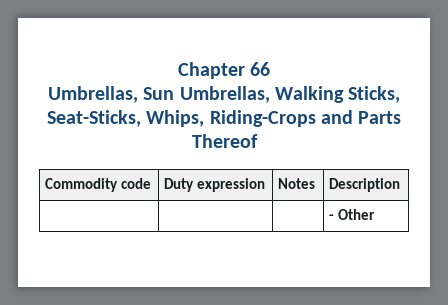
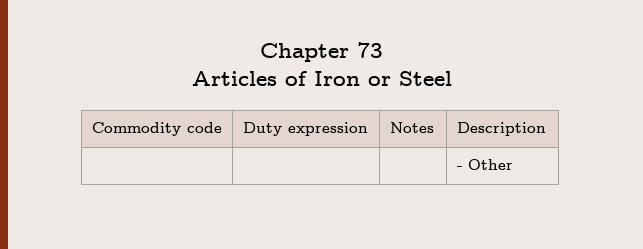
- Chapter 66
- Umbrellas, Sun Umbrellas, Walking Sticks, Seat-Sticks, Whips, Riding-Crops and Parts Thereof
+ Chapter 73
+ Articles of Iron or Steel

